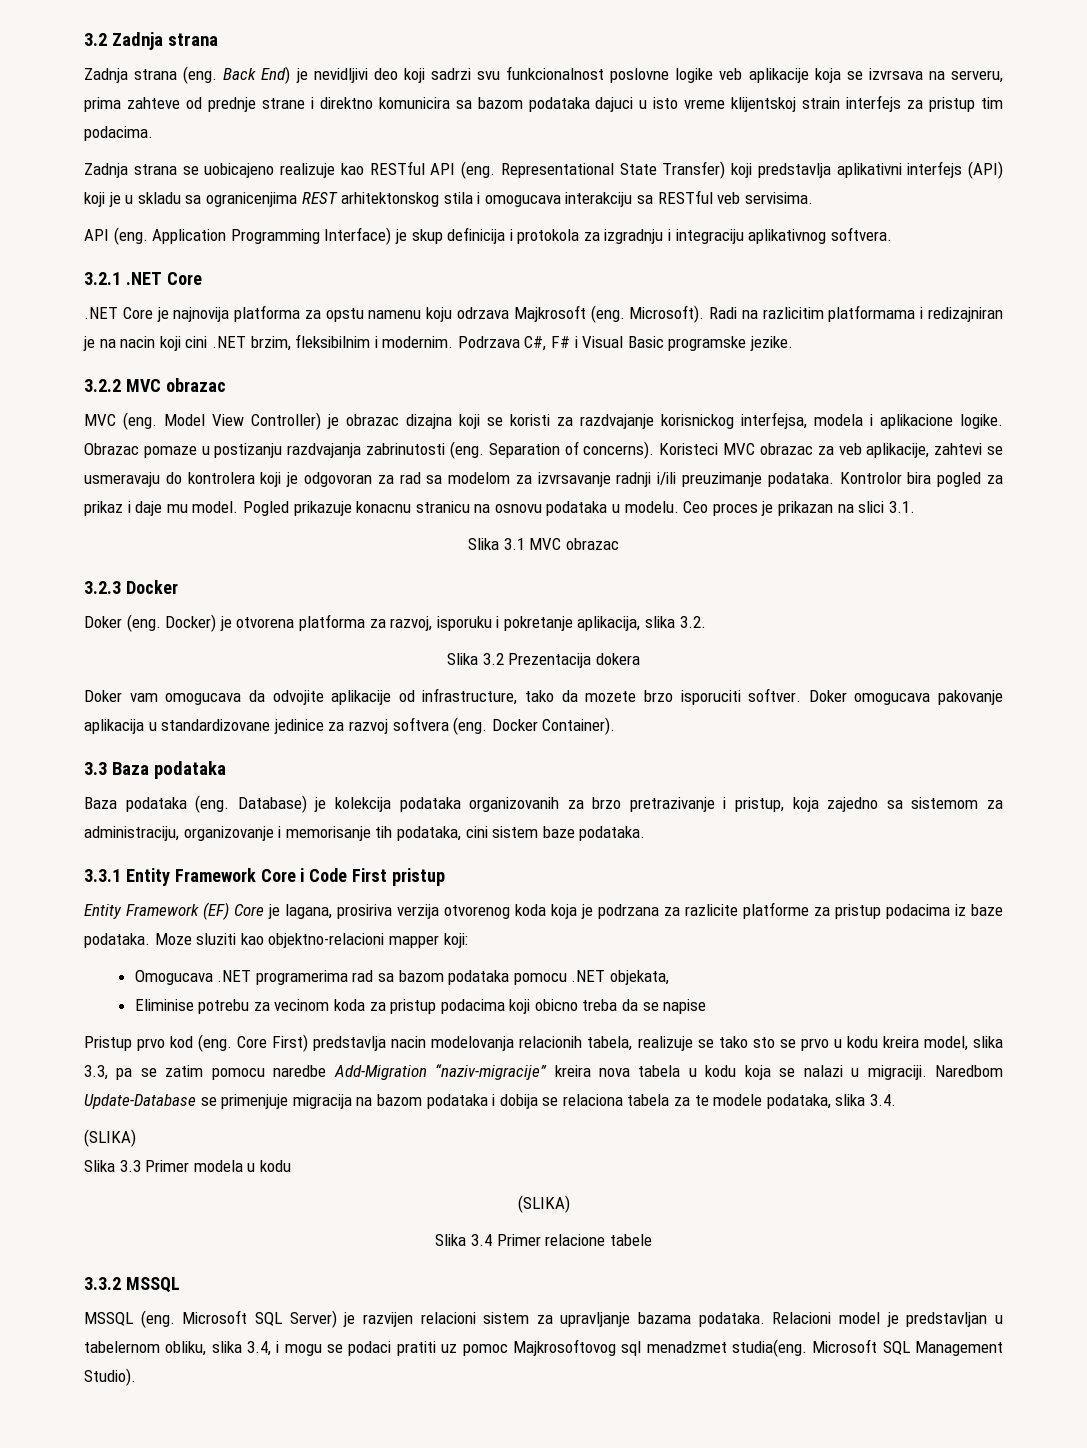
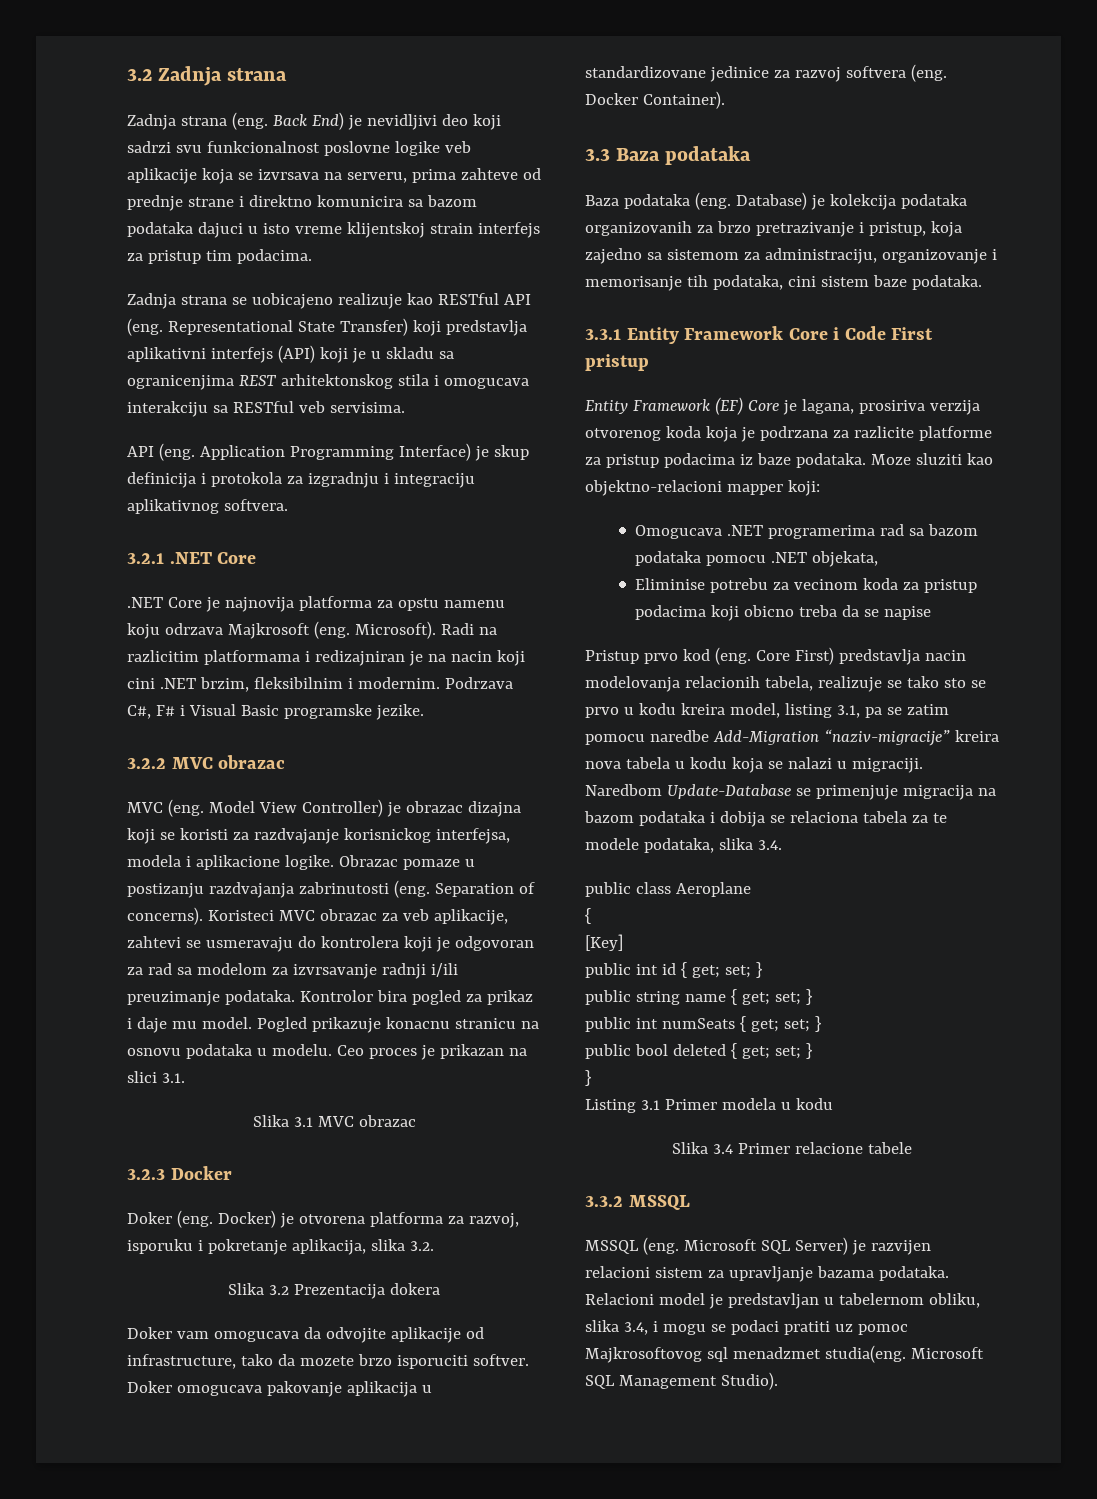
- Core First) predstavlja nacin modelovanja relacionih tabela, realizuje se tako sto se prvo u kodu kreira model, slika 3.3, pa se zatim pomocu naredbe Add-Migration “naziv-migracije” kreira nova tabela u kodu koja se nalazi u migraciji.
+ Core First) predstavlja nacin modelovanja relacionih tabela, realizuje se tako sto se prvo u kodu kreira model, listing 3.1, pa se zatim pomocu naredbe Add-Migration “naziv-migracije” kreira nova tabela u kodu koja se nalazi u migraciji.
  Naredbom Update-Database se primenjuje migracija na bazom podataka i dobija se relaciona tabela za te modele podataka, slika 3.4.
- (SLIKA)
- Slika 3.3 Primer modela u kodu
- (SLIKA)
+ public class Aeroplane
+ {
+ [Key]
+ public int id { get; set; }
+ public string name { get; set; }
+ public int numSeats { get; set; }
+ public bool deleted { get; set; }
+ }
+ Listing 3.1 Primer modela u kodu

